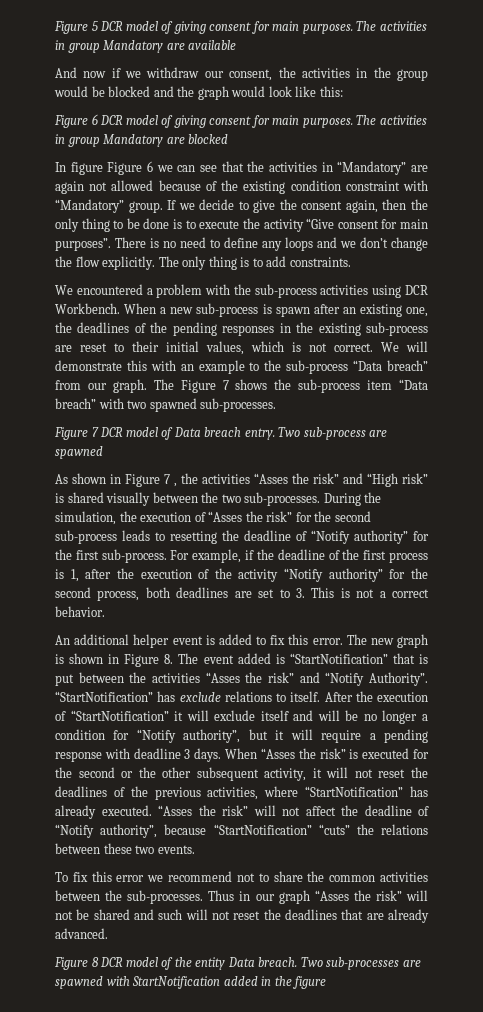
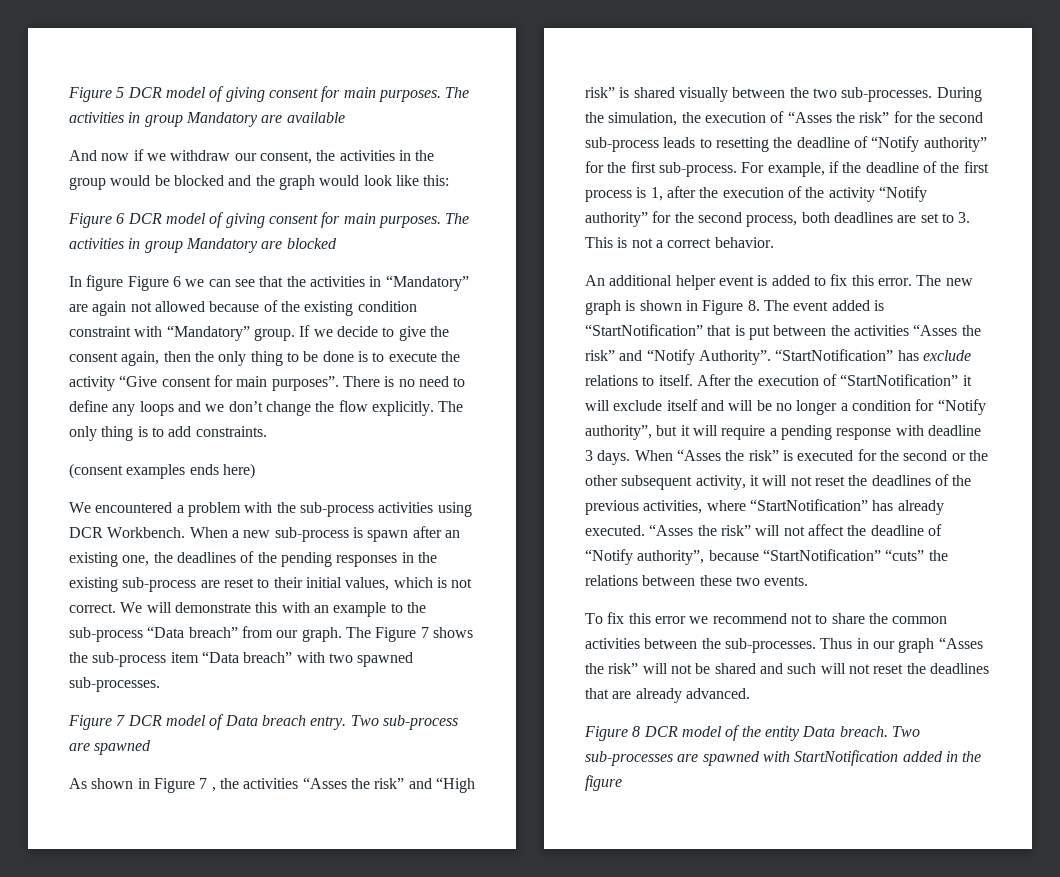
+ (consent examples ends here)

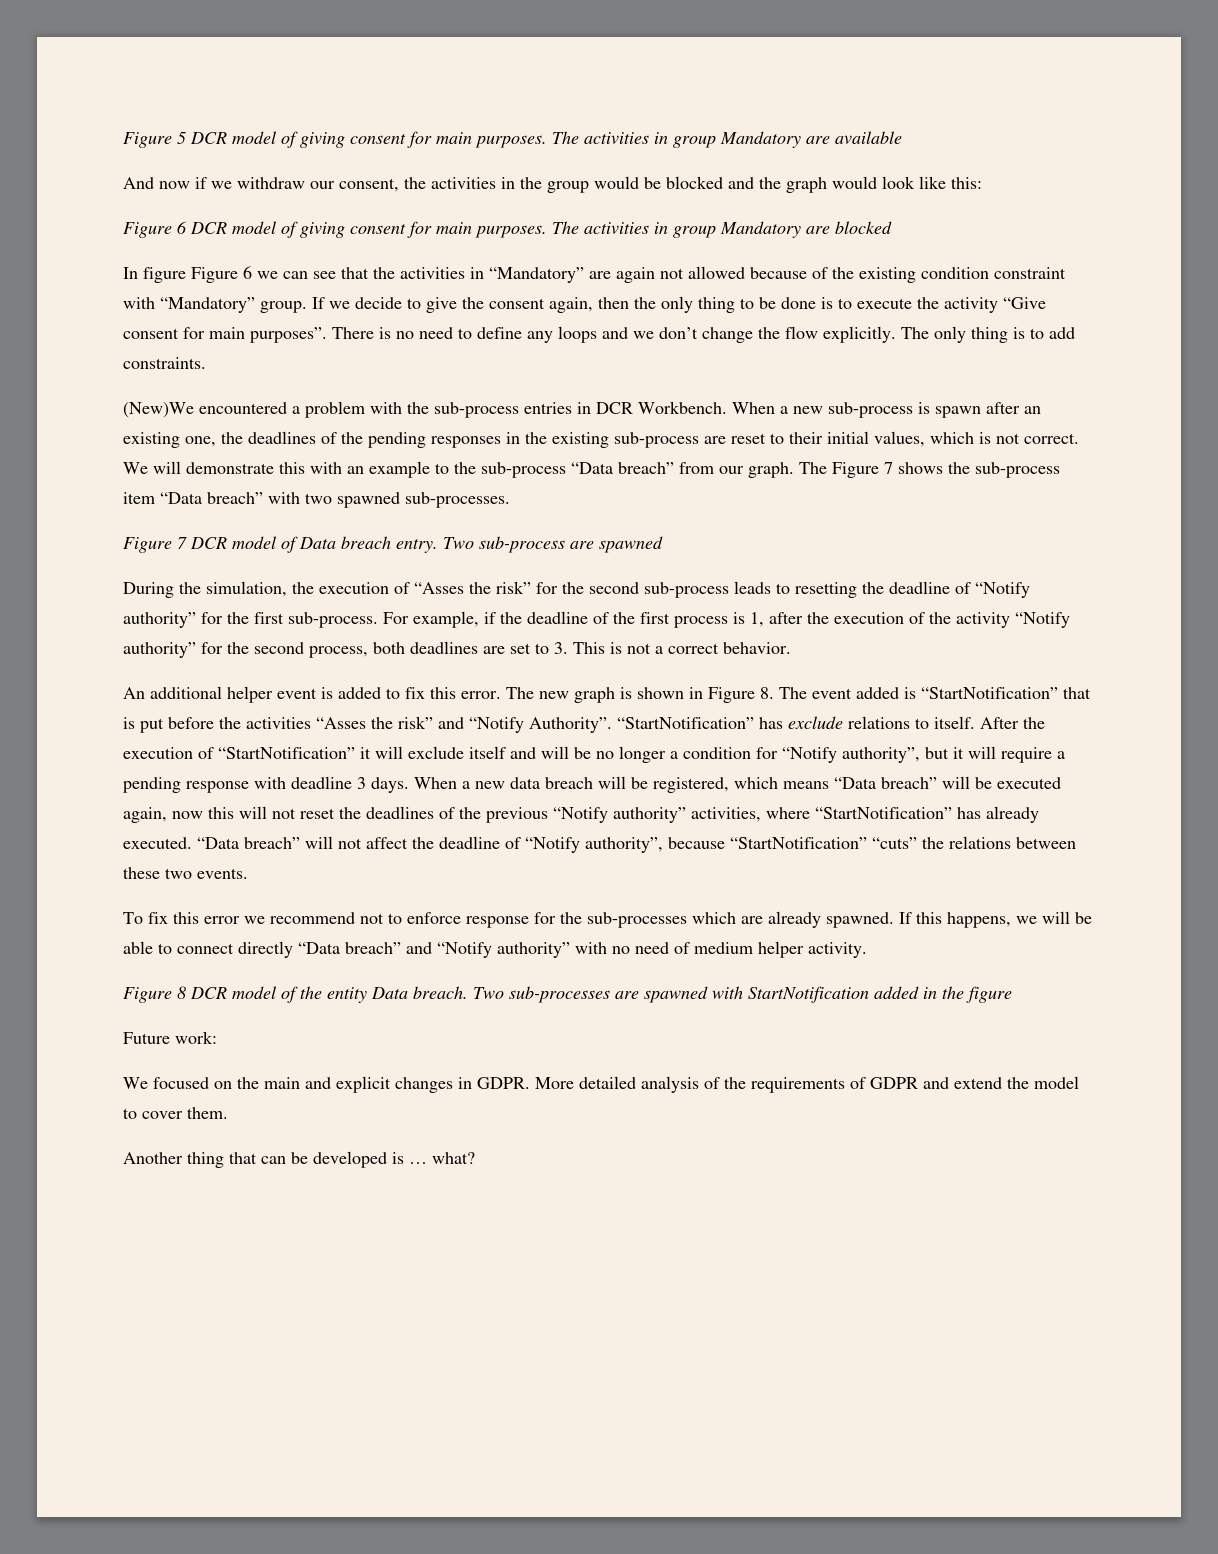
- (consent examples ends here)
- We encountered a problem with the sub-process activities using DCR Workbench.
+ (New)We encountered a problem with the sub-process entries in DCR Workbench.
- As shown in Figure 7 , the activities “Asses the risk” and “High risk” is shared visually between the two sub-processes.
- The new graph is shown in Figure 8. The event added is “StartNotification” that is put between the activities “Asses the risk” and “Notify Authority”.
+ The new graph is shown in Figure 8. The event added is “StartNotification” that is put before the activities “Asses the risk” and “Notify Authority”.
- When “Asses the risk” is executed for the second or the other subsequent activity, it will not reset the deadlines of the previous activities, where “StartNotification” has already executed.
+ When a new data breach will be registered, which means “Data breach” will be executed again, now this will not reset the deadlines of the previous “Notify authority” activities, where “StartNotification” has already executed.
- “Asses the risk” will not affect the deadline of “Notify authority”, because “StartNotification” “cuts” the relations between these two events.
+ “Data breach” will not affect the deadline of “Notify authority”, because “StartNotification” “cuts” the relations between these two events.
- To fix this error we recommend not to share the common activities between the sub-processes. Thus in our graph “Asses the risk” will not be shared and such will not reset the deadlines that are already advanced.
+ To fix this error we recommend not to enforce response for the sub-processes which are already spawned. If this happens, we will be able to connect directly “Data breach” and “Notify authority” with no need of medium helper activity.
+ Future work:
+ We focused on the main and explicit changes in GDPR. More detailed analysis of the requirements of GDPR and extend the model to cover them.
+ Another thing that can be developed is … what?

